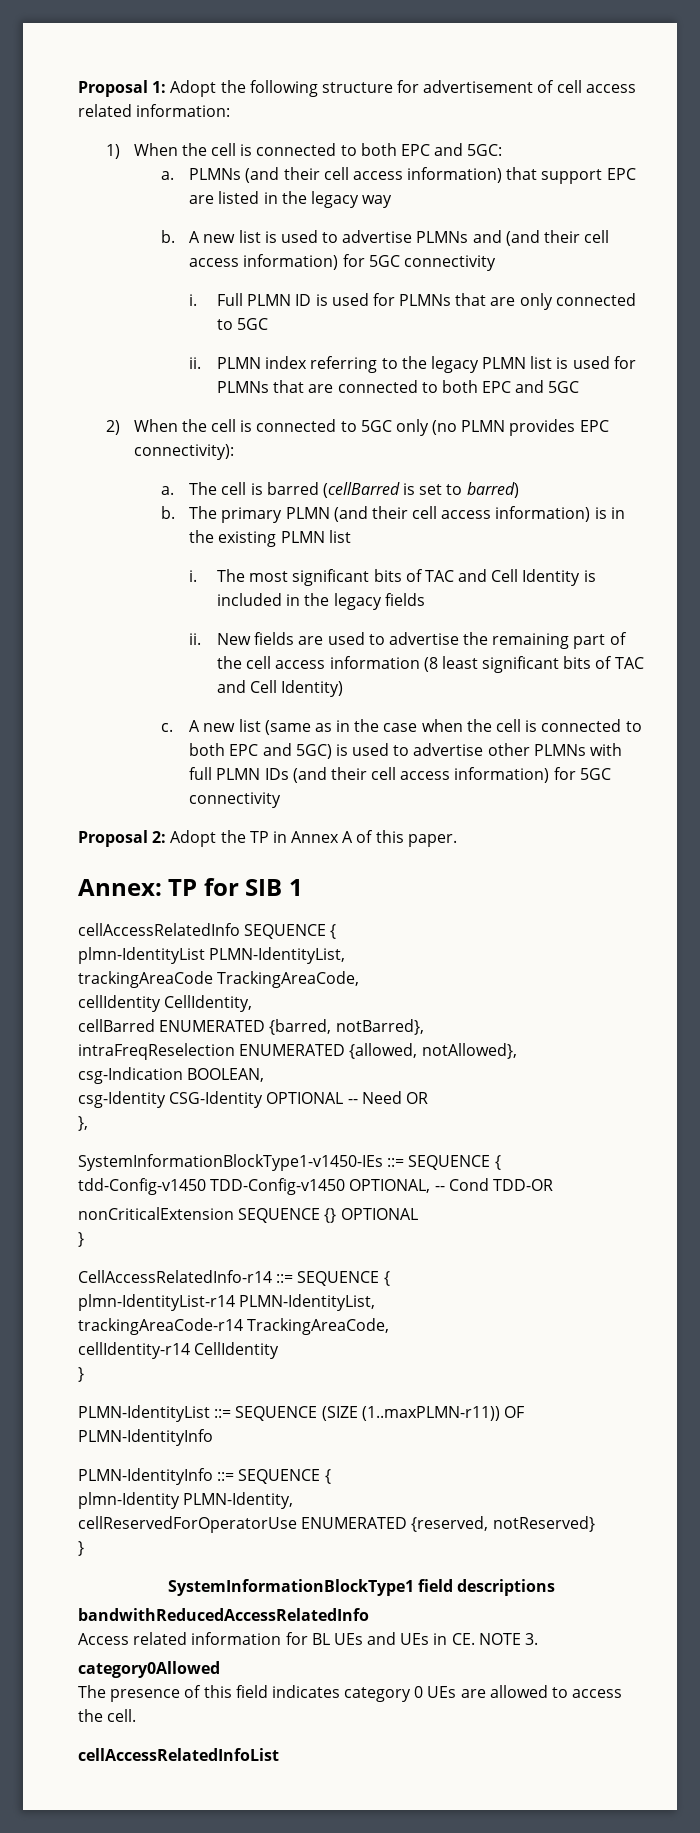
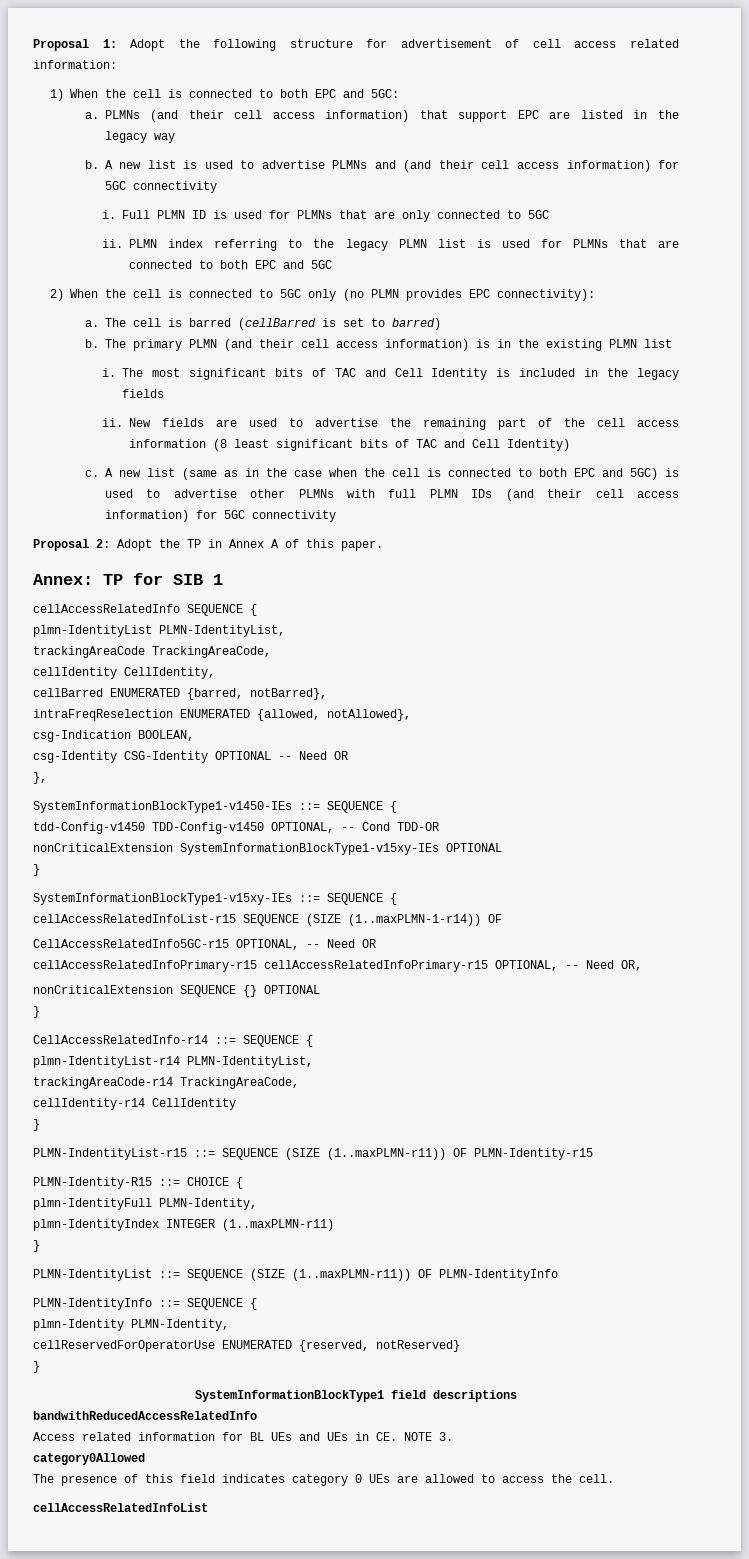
+ nonCriticalExtension SystemInformationBlockType1-v15xy-IEs OPTIONAL
+ }
+ SystemInformationBlockType1-v15xy-IEs ::= SEQUENCE {
+ cellAccessRelatedInfoList-r15 SEQUENCE (SIZE (1..maxPLMN-1-r14)) OF
+ CellAccessRelatedInfo5GC-r15 OPTIONAL, -- Need OR
+ cellAccessRelatedInfoPrimary-r15 cellAccessRelatedInfoPrimary-r15 OPTIONAL, -- Need OR,
+ PLMN-IndentityList-r15 ::= SEQUENCE (SIZE (1..maxPLMN-r11)) OF PLMN-Identity-r15
+ PLMN-Identity-R15 ::= CHOICE {
+ plmn-IdentityFull PLMN-Identity,
+ plmn-IdentityIndex INTEGER (1..maxPLMN-r11)
+ }

